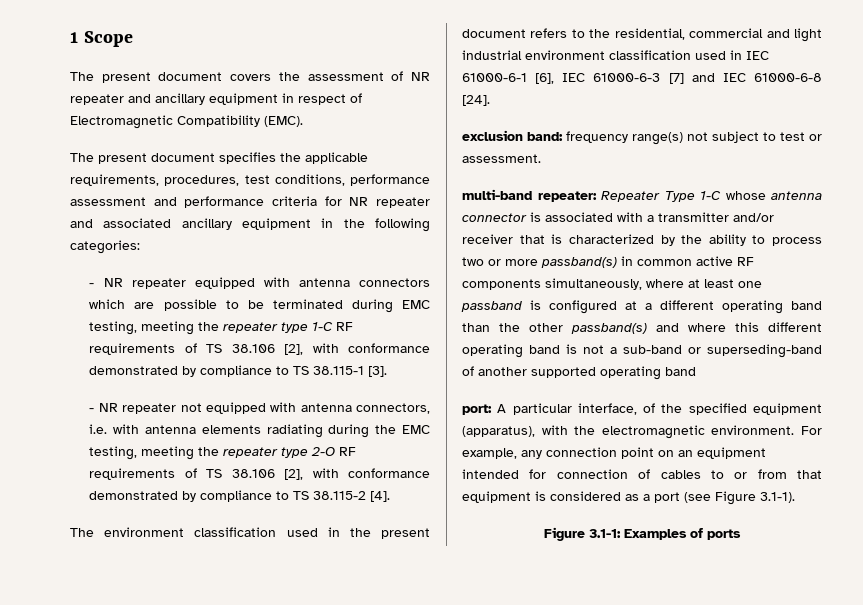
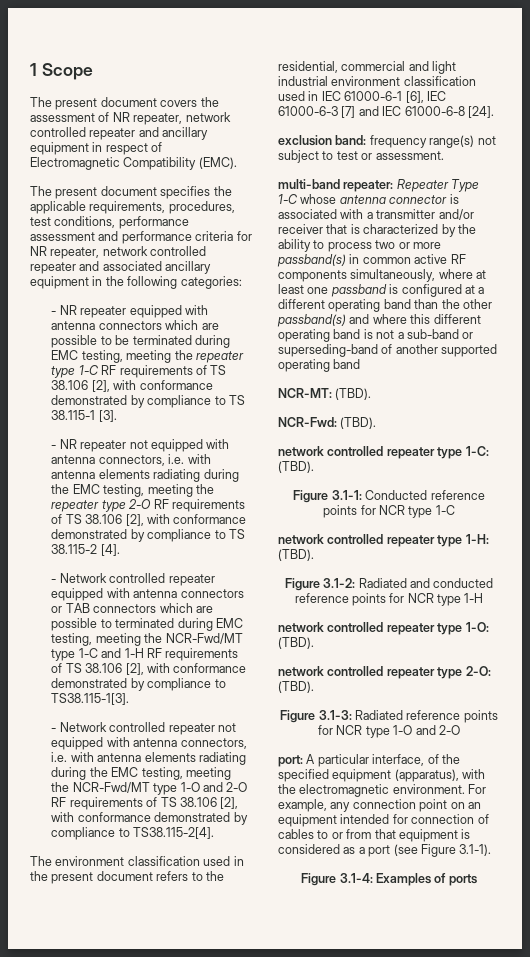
- The present document covers the assessment of NR repeater and ancillary equipment in respect of Electromagnetic Compatibility (EMC).
+ The present document covers the assessment of NR repeater, network controlled repeater and ancillary equipment in respect of Electromagnetic Compatibility (EMC).
- The present document specifies the applicable requirements, procedures, test conditions, performance assessment and performance criteria for NR repeater and associated ancillary equipment in the following categories:
+ The present document specifies the applicable requirements, procedures, test conditions, performance assessment and performance criteria for NR repeater, network controlled repeater and associated ancillary equipment in the following categories:
+ - Network controlled repeater equipped with antenna connectors or TAB connectors which are possible to terminated during EMC testing, meeting the NCR-Fwd/MT type 1-C and 1-H RF requirements of TS 38.106 [2], with conformance demonstrated by compliance to TS38.115-1[3].
+ - Network controlled repeater not equipped with antenna connectors, i.e. with antenna elements radiating during the EMC testing, meeting the NCR-Fwd/MT type 1-O and 2-O RF requirements of TS 38.106 [2], with conformance demonstrated by compliance to TS38.115-2[4].
+ NCR-MT: (TBD).
+ NCR-Fwd: (TBD).
+ network controlled repeater type 1-C: (TBD).
+ Figure 3.1-1: Conducted reference points for NCR type 1-C
+ network controlled repeater type 1-H: (TBD).
+ Figure 3.1-2: Radiated and conducted reference points for NCR type 1-H
+ network controlled repeater type 1-O: (TBD).
+ network controlled repeater type 2-O: (TBD).
+ Figure 3.1-3: Radiated reference points for NCR type 1-O and 2-O
- Figure 3.1-1: Examples of ports
+ Figure 3.1-4: Examples of ports

